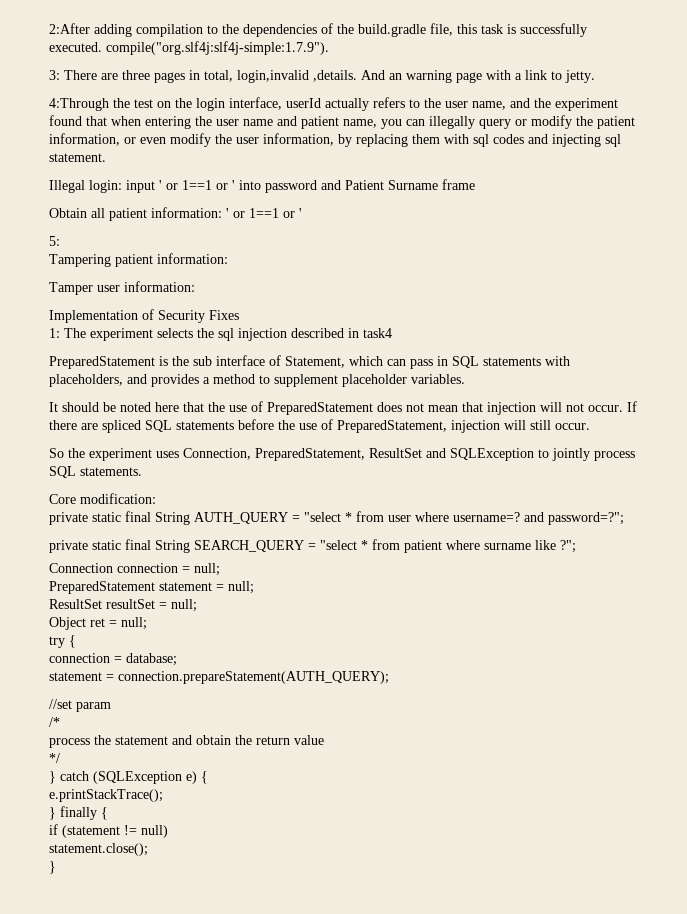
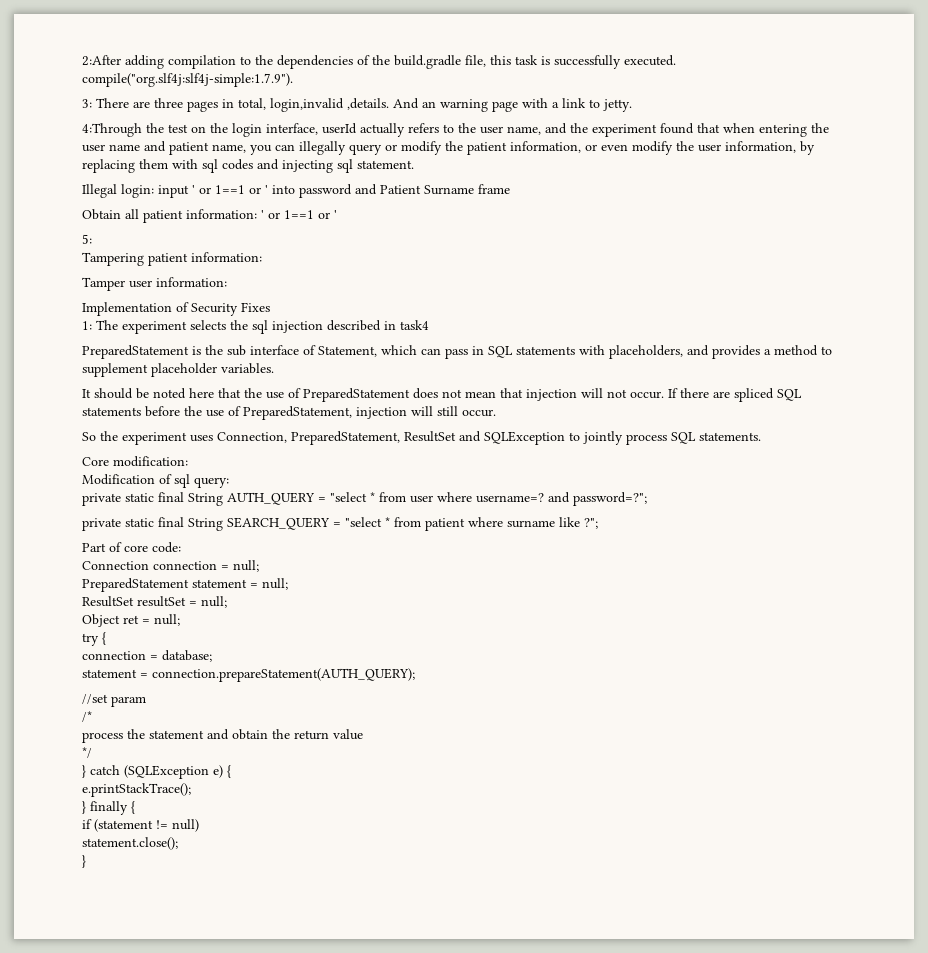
+ Modification of sql query:
+ Part of core code:

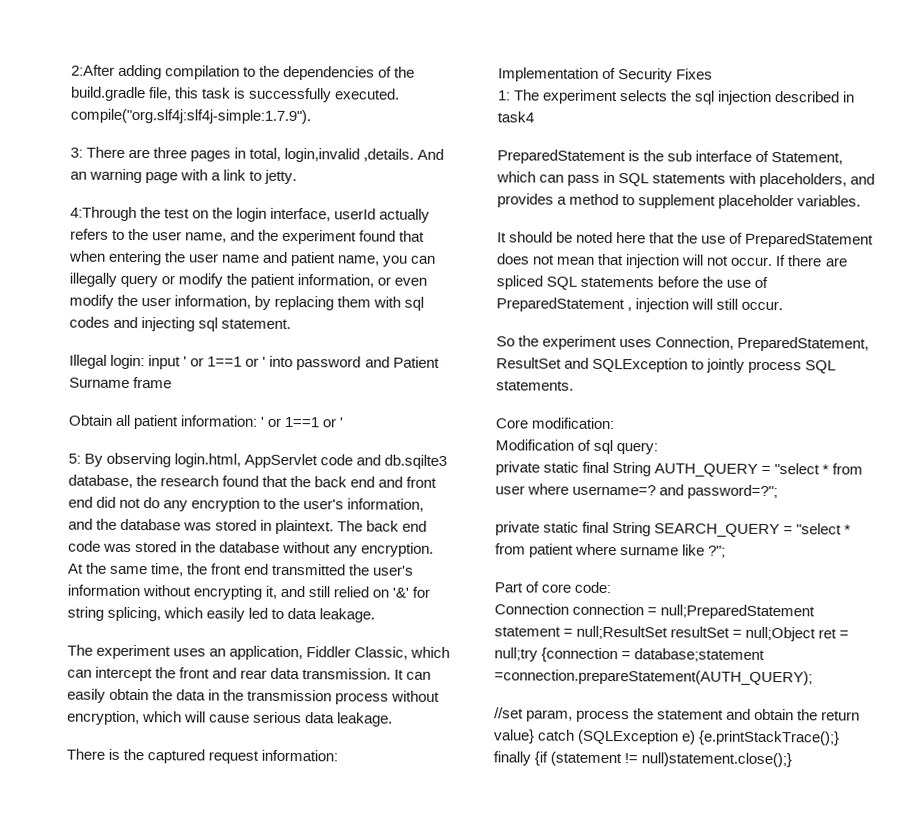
- 5:
- Tampering patient information:
- Tamper user information:
+ 5: By observing login.html, AppServlet code and db.sqilte3 database, the research found that the back end and front end did not do any encryption to the user's information, and the database was stored in plaintext. The back end code was stored in the database without any encryption. At the same time, the front end transmitted the user's information without encrypting it, and still relied on '&' for string splicing, which easily led to data leakage.
+ The experiment uses an application, Fiddler Classic, which can intercept the front and rear data transmission. It can easily obtain the data in the transmission process without encryption, which will cause serious data leakage.
+ There is the captured request information:
- If there are spliced SQL statements before the use of PreparedStatement, injection will still occur.
+ If there are spliced SQL statements before the use of PreparedStatement , injection will still occur.
- Connection connection = null;
- PreparedStatement statement = null;
- ResultSet resultSet = null;
- Object ret = null;
- try {
- connection = database;
- statement = connection.prepareStatement(AUTH_QUERY);
+ Connection connection = null;PreparedStatement statement = null;ResultSet resultSet = null;Object ret = null;try {connection = database;statement =connection.prepareStatement(AUTH_QUERY);
- //set param
- /*
- process the statement and obtain the return value
- */
- } catch (SQLException e) {
- e.printStackTrace();
- } finally {
- if (statement != null)
- statement.close();
- }
+ //set param, process the statement and obtain the return value} catch (SQLException e) {e.printStackTrace();} finally {if (statement != null)statement.close();}

